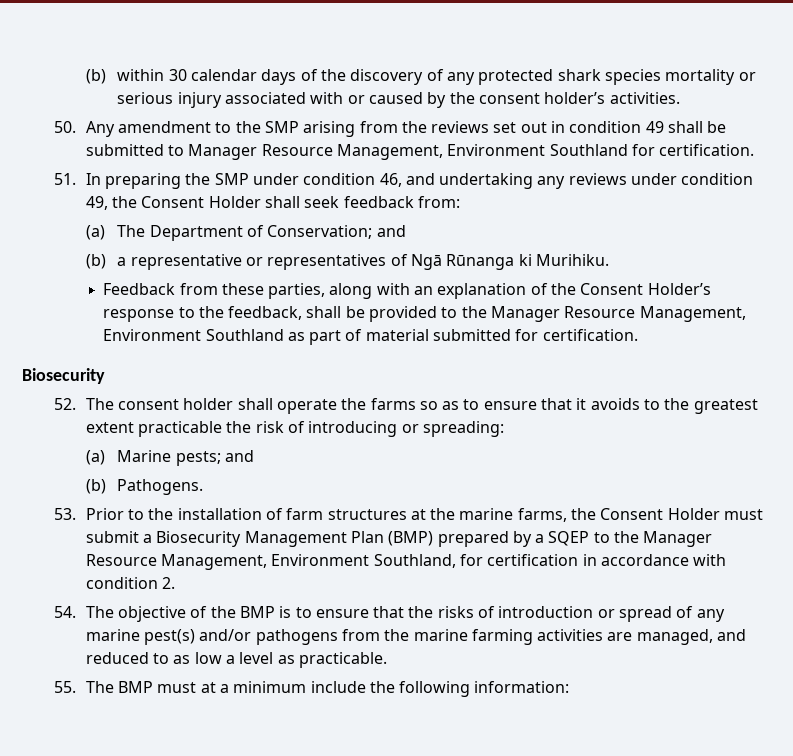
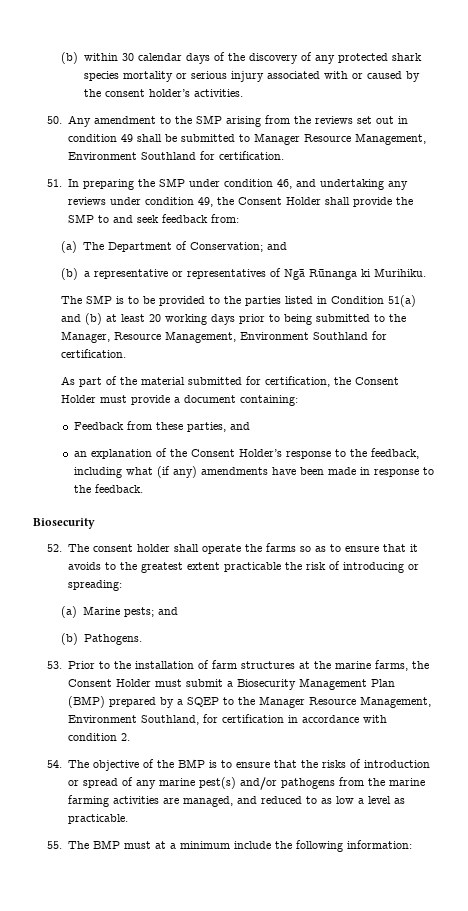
- 51. In preparing the SMP under condition 46, and undertaking any reviews under condition 49, the Consent Holder shall seek feedback from:
+ 51. In preparing the SMP under condition 46, and undertaking any reviews under condition 49, the Consent Holder shall provide the SMP to and seek feedback from:
+ The SMP is to be provided to the parties listed in Condition 51(a) and (b) at least 20 working days prior to being submitted to the Manager, Resource Management, Environment Southland for certification.
+ As part of the material submitted for certification, the Consent Holder must provide a document containing:
- Feedback from these parties, along with an explanation of the Consent Holder’s response to the feedback, shall be provided to the Manager Resource Management, Environment Southland as part of material submitted for certification.
+ Feedback from these parties, and
+ an explanation of the Consent Holder’s response to the feedback, including what (if any) amendments have been made in response to the feedback.

